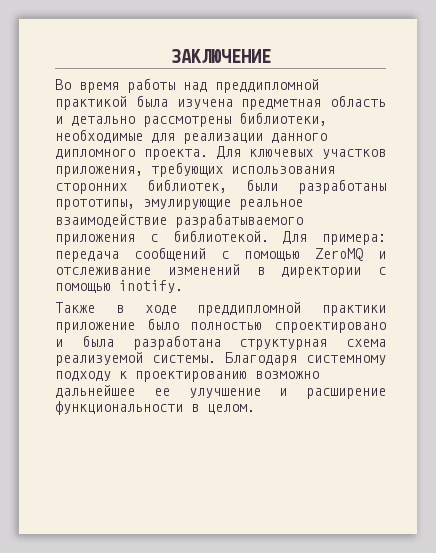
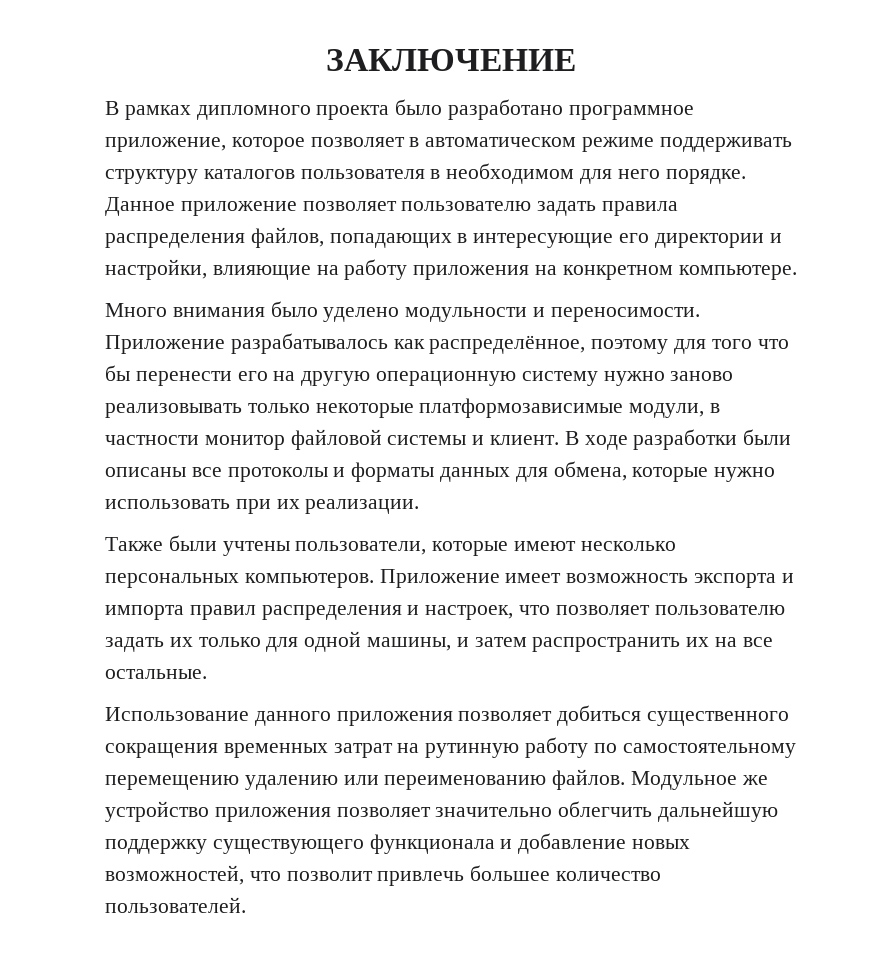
- Во время работы над преддипломной практикой была изучена предметная область и детально рассмотрены библиотеки, необходимые для реализации данного дипломного проекта. Для ключевых участков приложения, требующих использования сторонних библиотек, были разработаны прототипы, эмулирующие реальное взаимодействие разрабатываемого приложения с библиотекой. Для примера: передача сообщений с помощью ZeroMQ и отслеживание изменений в директории с помощью inotify.
- Также в ходе преддипломной практики приложение было полностью спроектировано и была разработана структурная схема реализуемой системы. Благодаря системному подходу к проектированию возможно дальнейшее ее улучшение и расширение функциональности в целом.
+ В рамках дипломного проекта было разработано программное приложение, которое позволяет в автоматическом режиме поддерживать структуру каталогов пользователя в необходимом для него порядке. Данное приложение позволяет пользователю задать правила распределения файлов, попадающих в интересующие его директории и настройки, влияющие на работу приложения на конкретном компьютере.
+ Много внимания было уделено модульности и переносимости. Приложение разрабатывалось как распределённое, поэтому для того что бы перенести его на другую операционную систему нужно заново реализовывать только некоторые платформозависимые модули, в частности монитор файловой системы и клиент. В ходе разработки были описаны все протоколы и форматы данных для обмена, которые нужно использовать при их реализации.
+ Также были учтены пользователи, которые имеют несколько персональных компьютеров. Приложение имеет возможность экспорта и импорта правил распределения и настроек, что позволяет пользователю задать их только для одной машины, и затем распространить их на все остальные.
+ Использование данного приложения позволяет добиться существенного сокращения временных затрат на рутинную работу по самостоятельному перемещению удалению или переименованию файлов. Модульное же устройство приложения позволяет значительно облегчить дальнейшую поддержку существующего функционала и добавление новых возможностей, что позволит привлечь большее количество пользователей.

